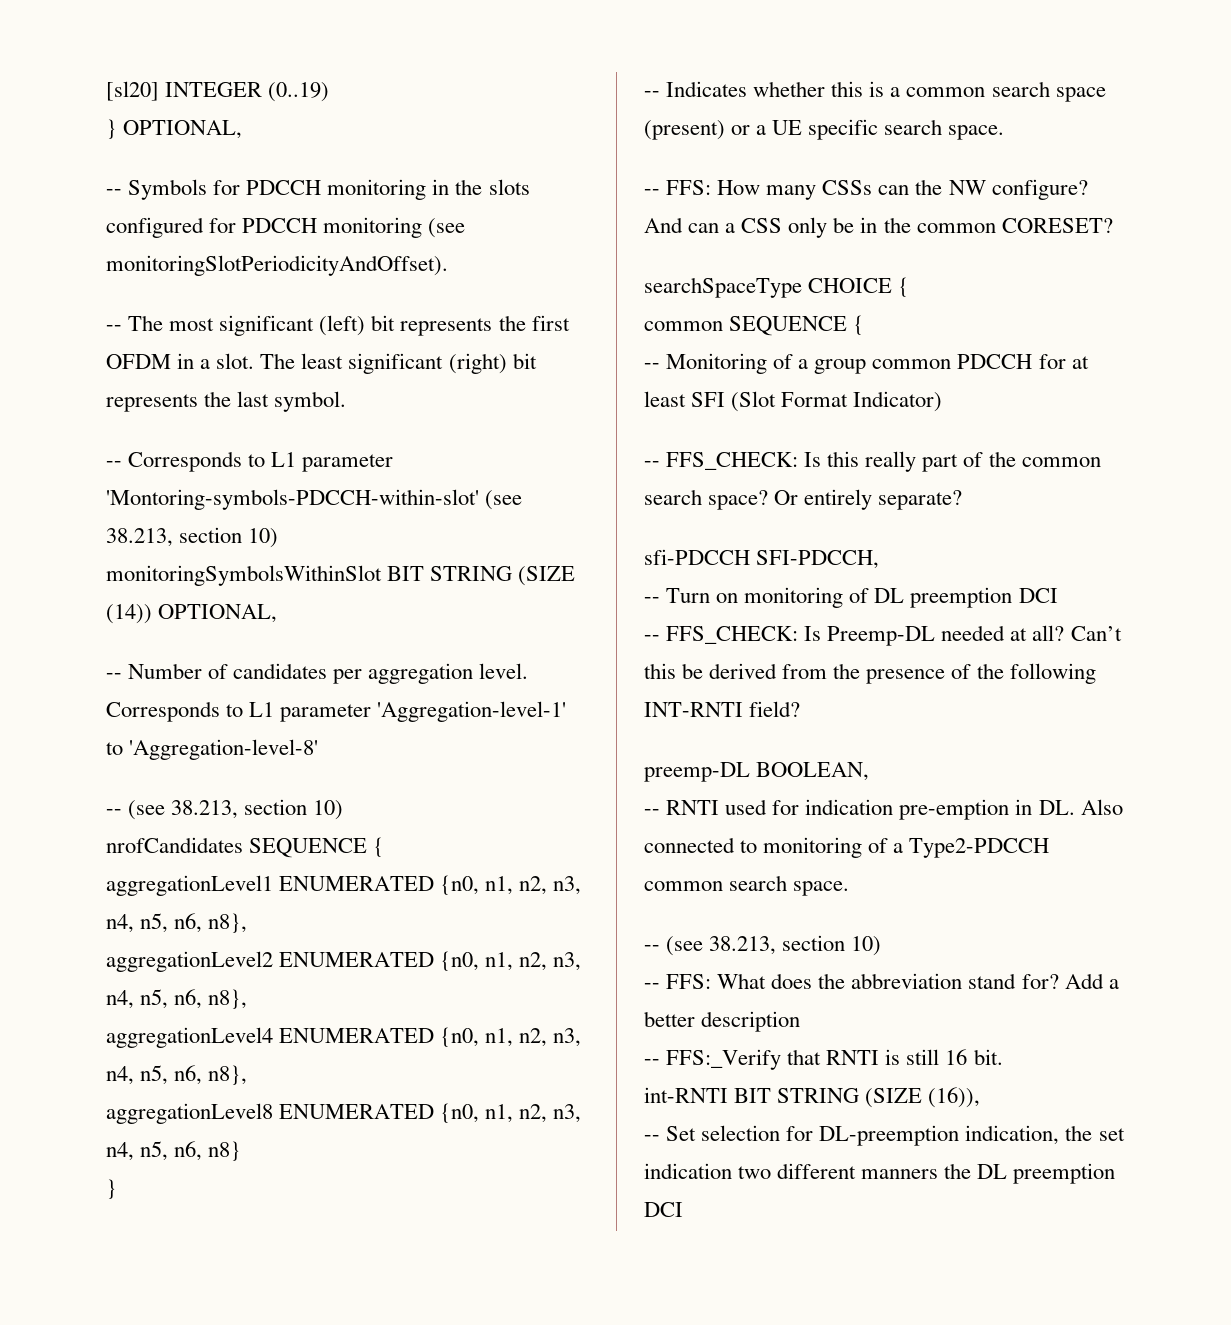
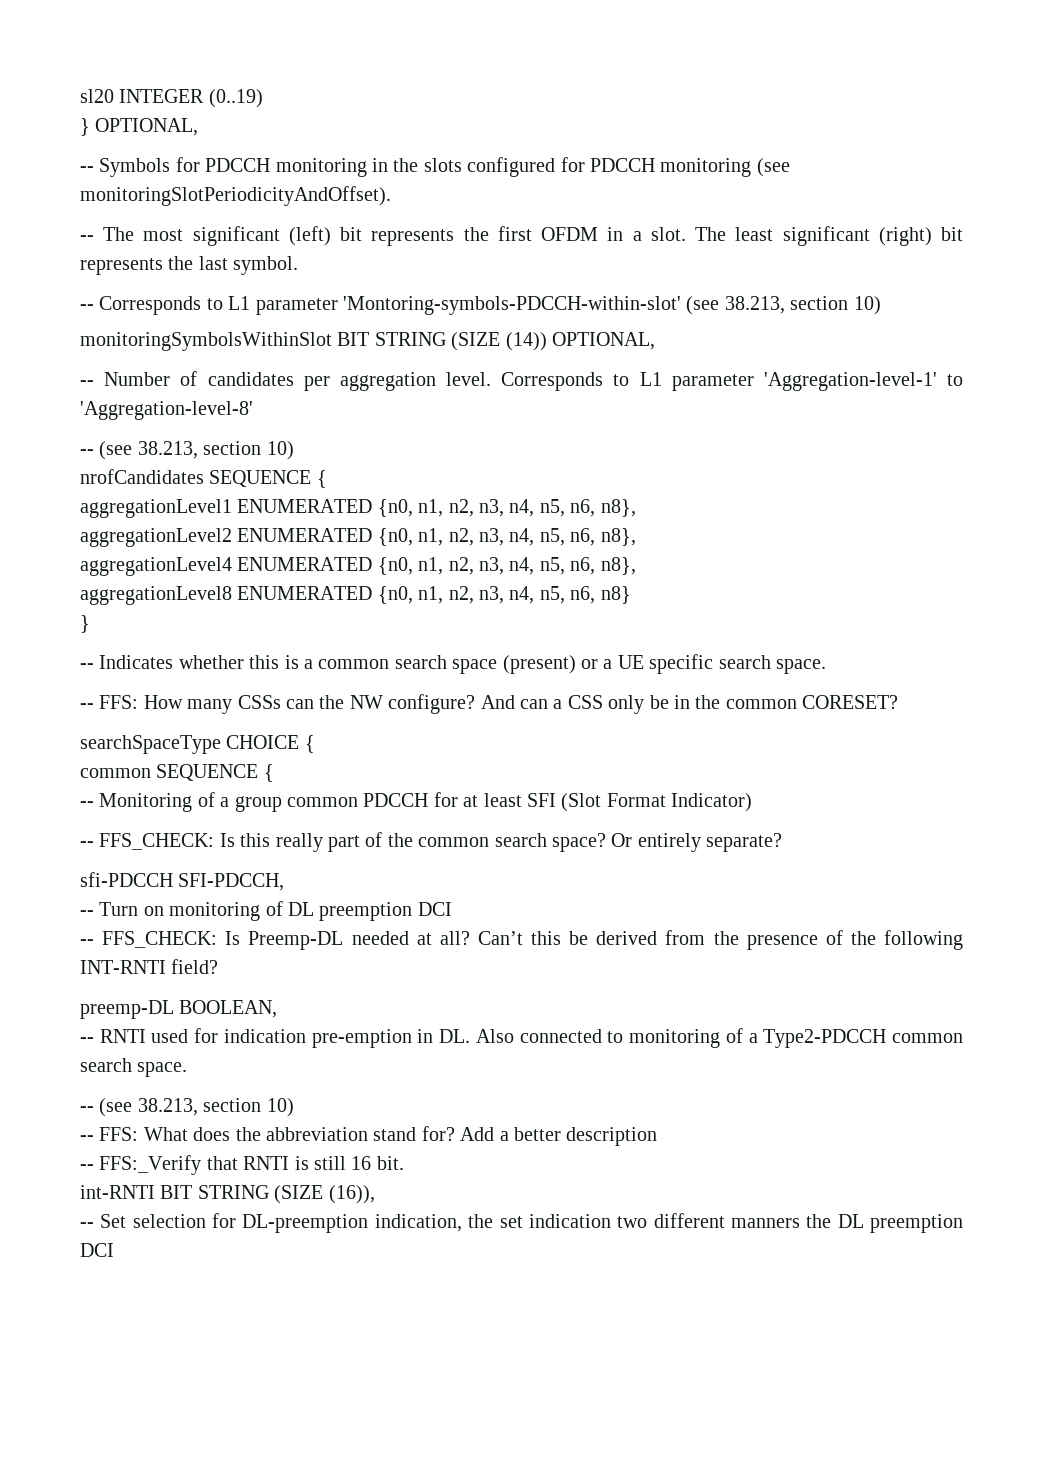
- [sl20] INTEGER (0..19)
+ sl20 INTEGER (0..19)

